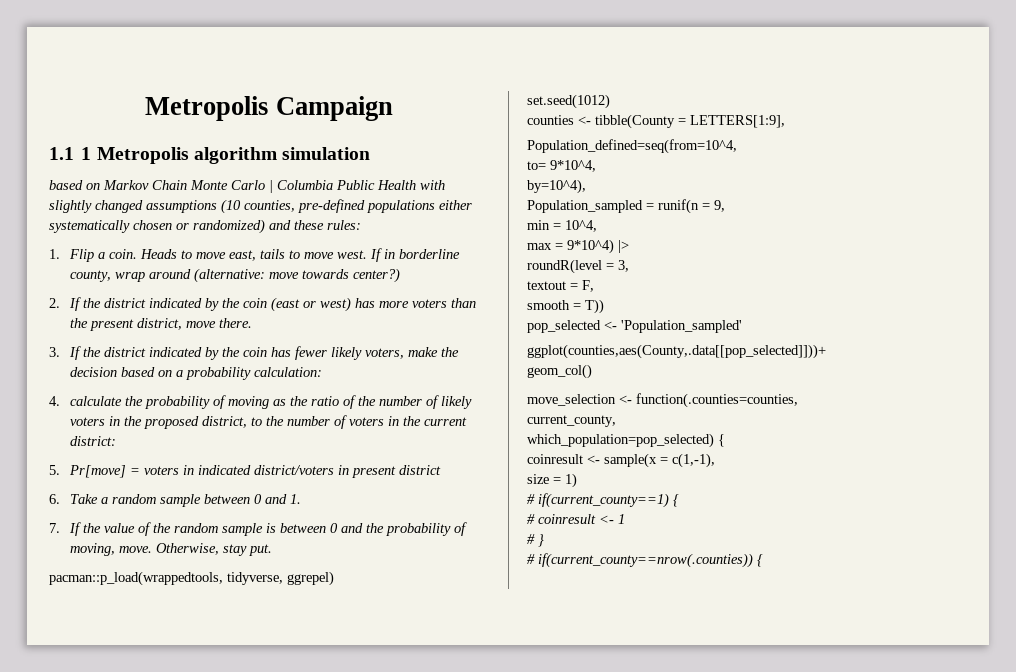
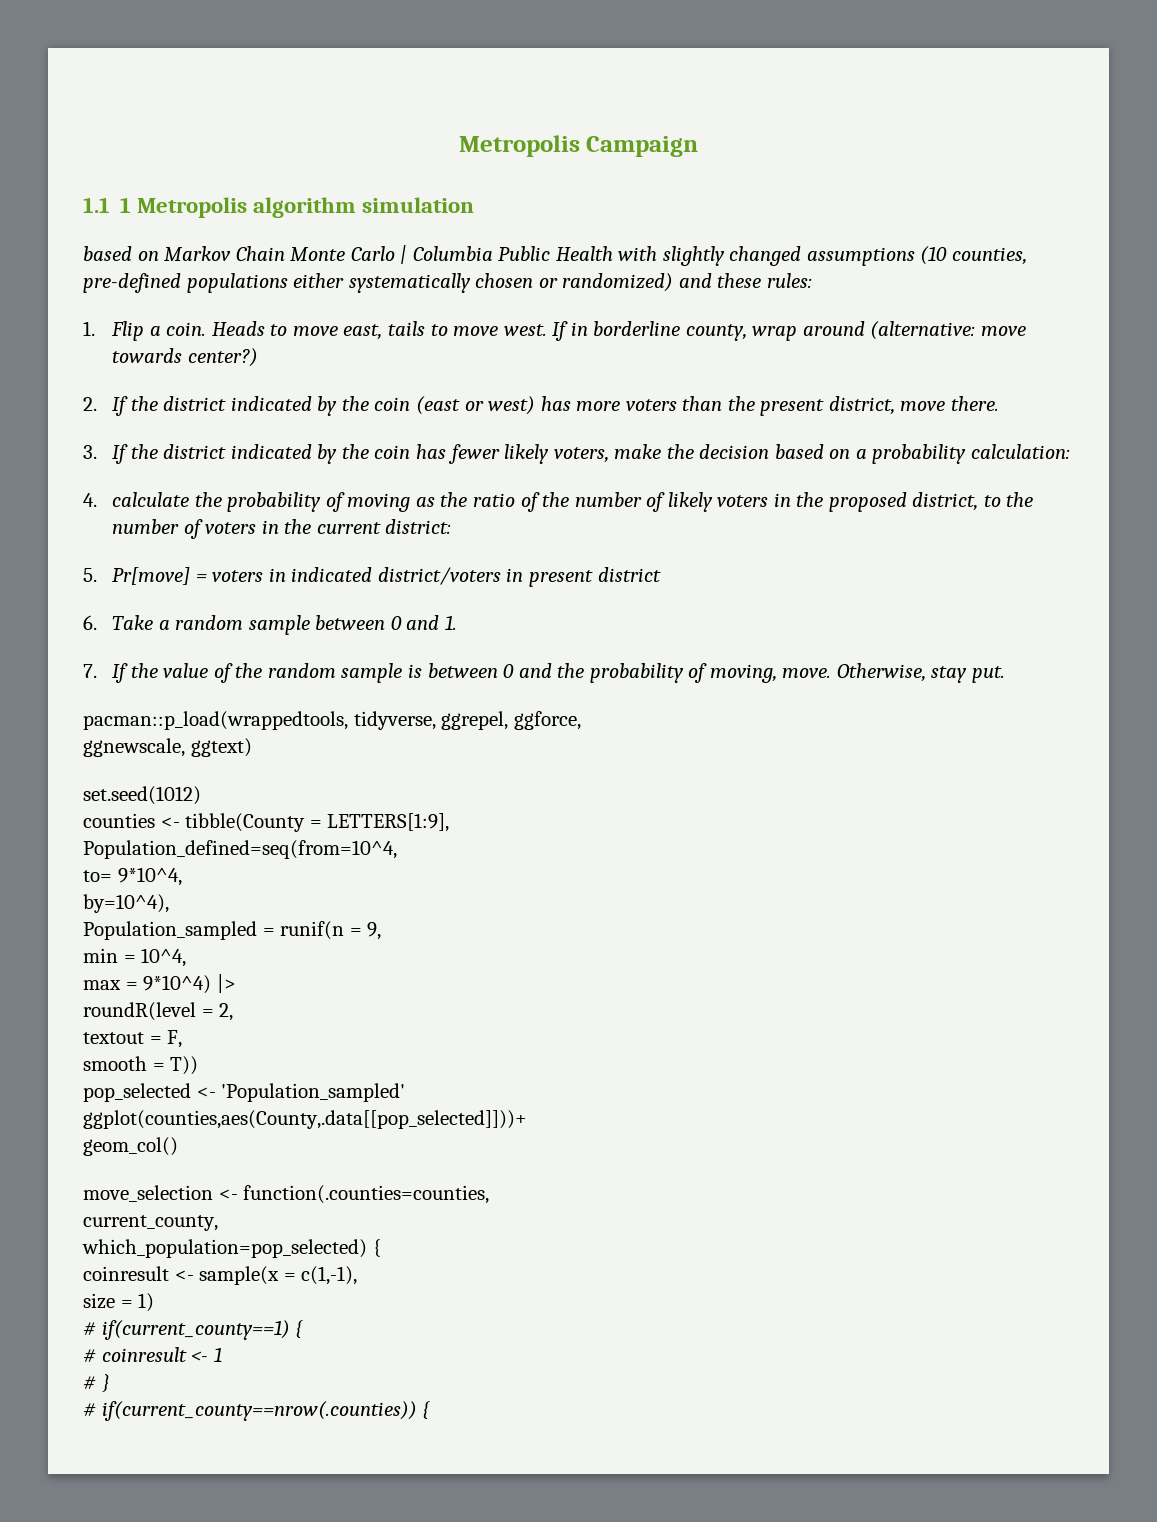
- pacman::p_load(wrappedtools, tidyverse, ggrepel)
+ pacman::p_load(wrappedtools, tidyverse, ggrepel, ggforce,
+ ggnewscale, ggtext)
- roundR(level = 3,
+ roundR(level = 2,

